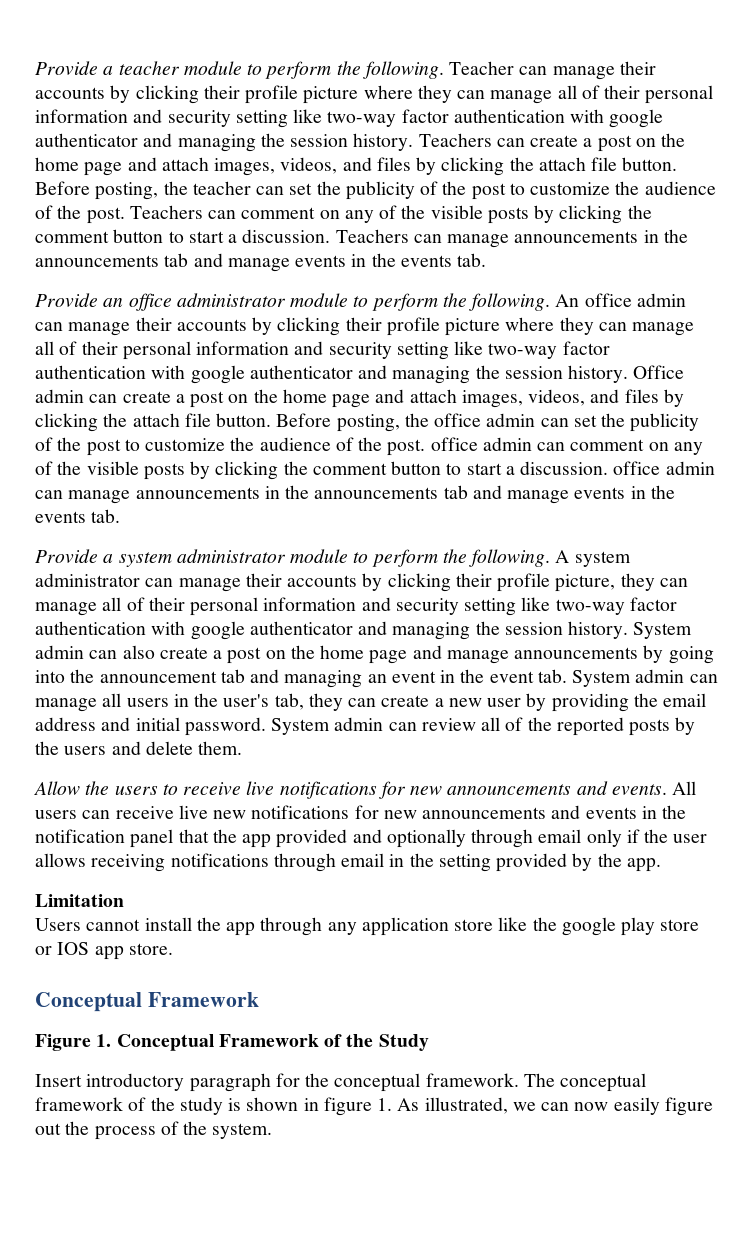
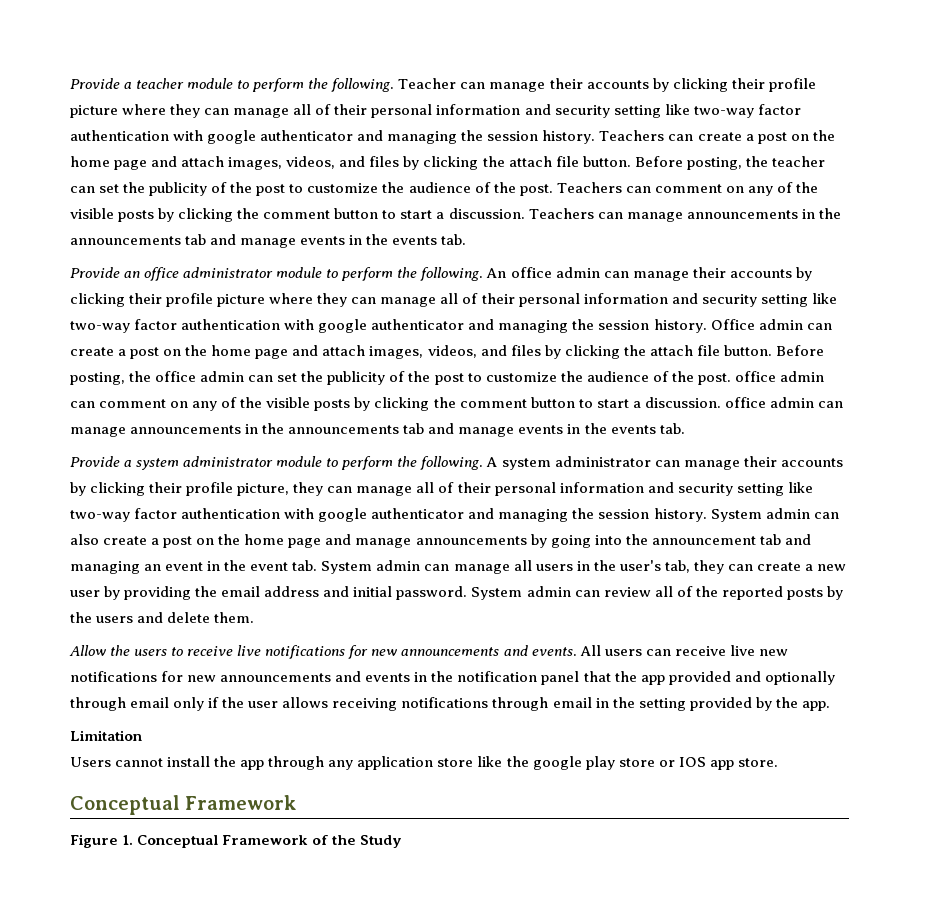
- Insert introductory paragraph for the conceptual framework. The conceptual framework of the study is shown in figure 1. As illustrated, we can now easily figure out the process of the system.

